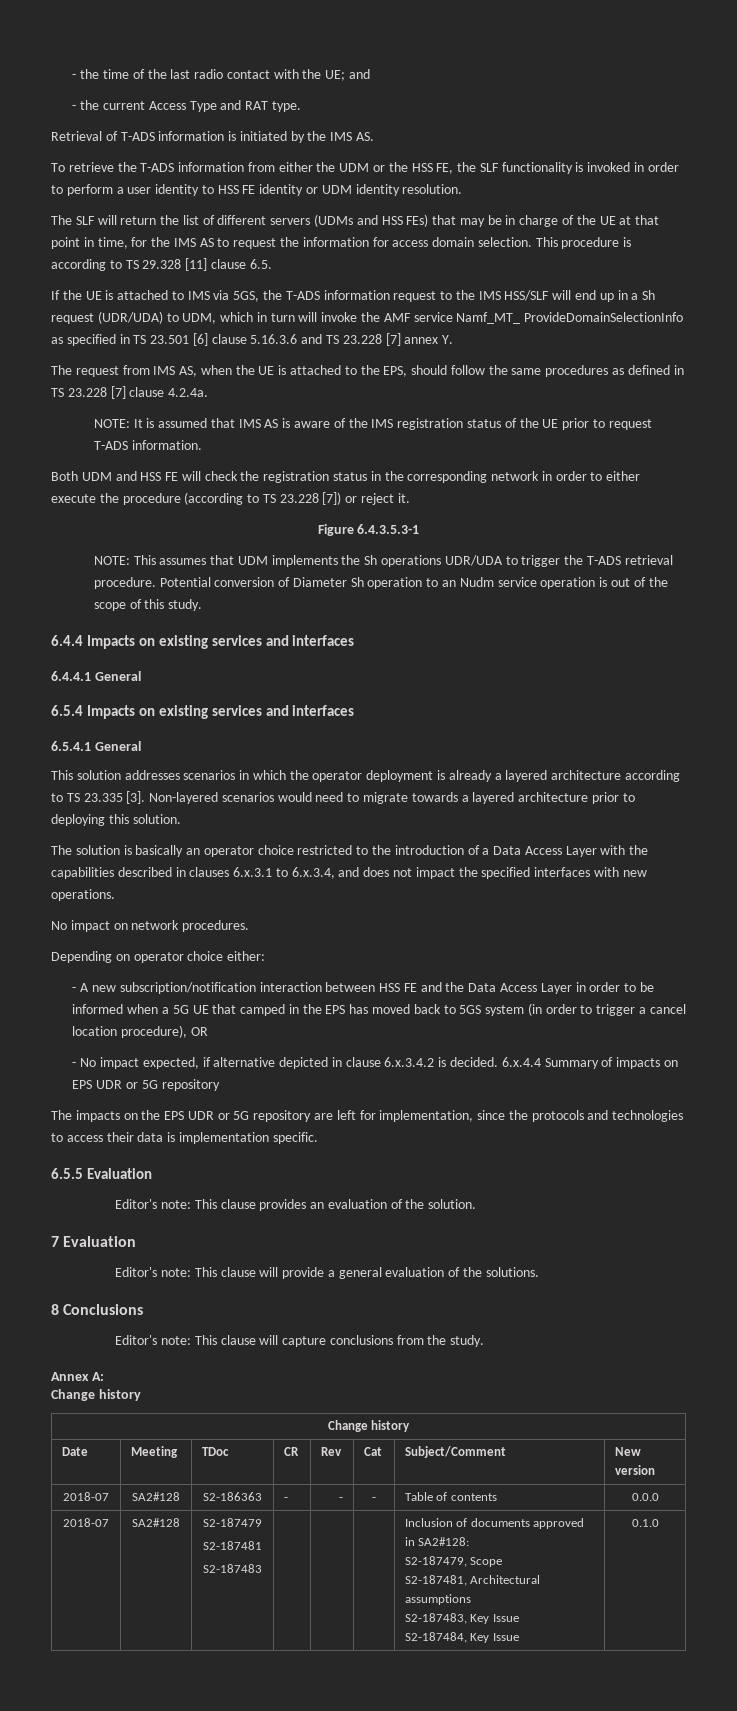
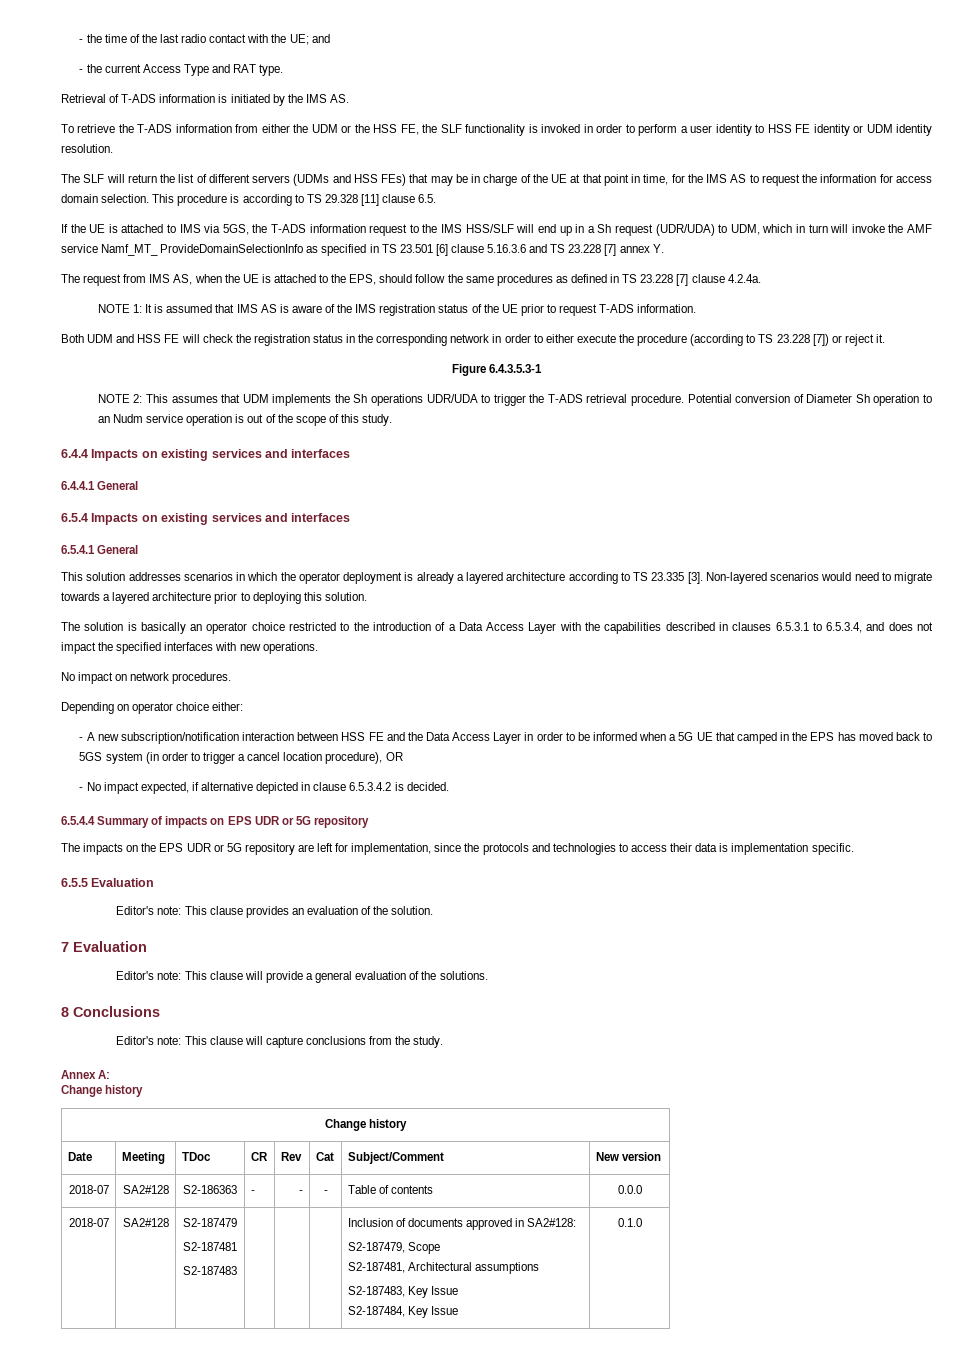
- NOTE: It is assumed that IMS AS is aware of the IMS registration status of the UE prior to request T-ADS information.
+ NOTE 1: It is assumed that IMS AS is aware of the IMS registration status of the UE prior to request T-ADS information.
- NOTE: This assumes that UDM implements the Sh operations UDR/UDA to trigger the T-ADS retrieval procedure.
+ NOTE 2: This assumes that UDM implements the Sh operations UDR/UDA to trigger the T-ADS retrieval procedure.
- The solution is basically an operator choice restricted to the introduction of a Data Access Layer with the capabilities described in clauses 6.x.3.1 to 6.x.3.4, and does not impact the specified interfaces with new operations.
+ The solution is basically an operator choice restricted to the introduction of a Data Access Layer with the capabilities described in clauses 6.5.3.1 to 6.5.3.4, and does not impact the specified interfaces with new operations.
- - No impact expected, if alternative depicted in clause 6.x.3.4.2 is decided. 6.x.4.4 Summary of impacts on EPS UDR or 5G repository
+ - No impact expected, if alternative depicted in clause 6.5.3.4.2 is decided.
+ 6.5.4.4 Summary of impacts on EPS UDR or 5G repository

